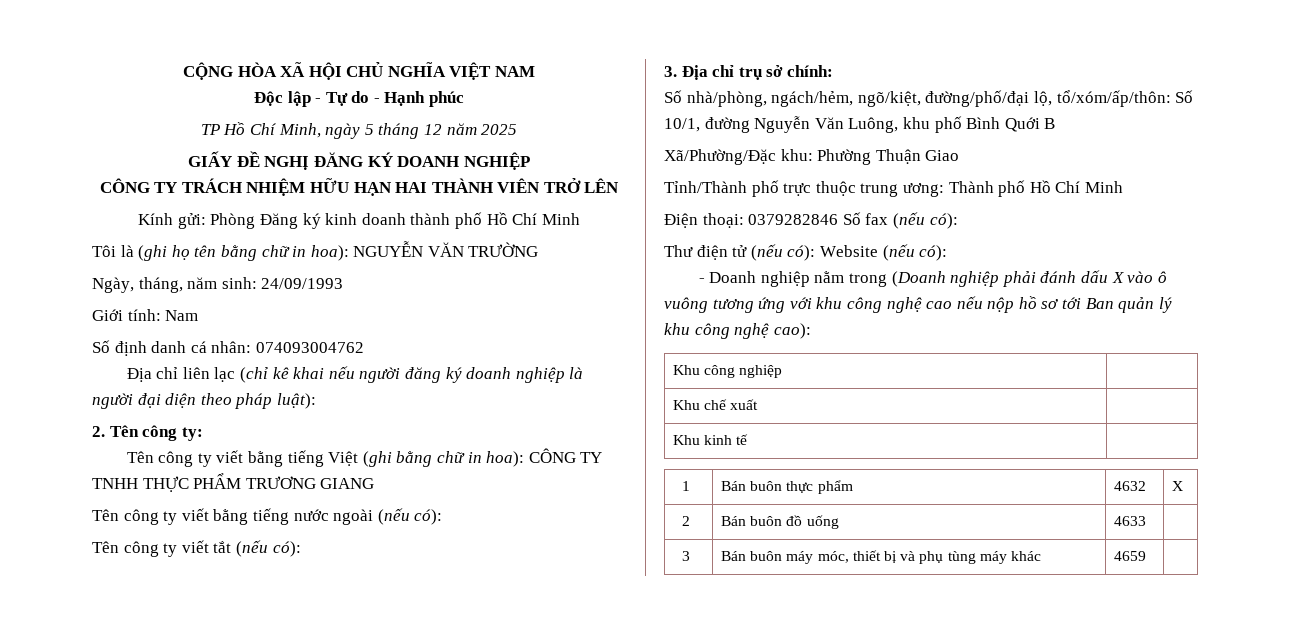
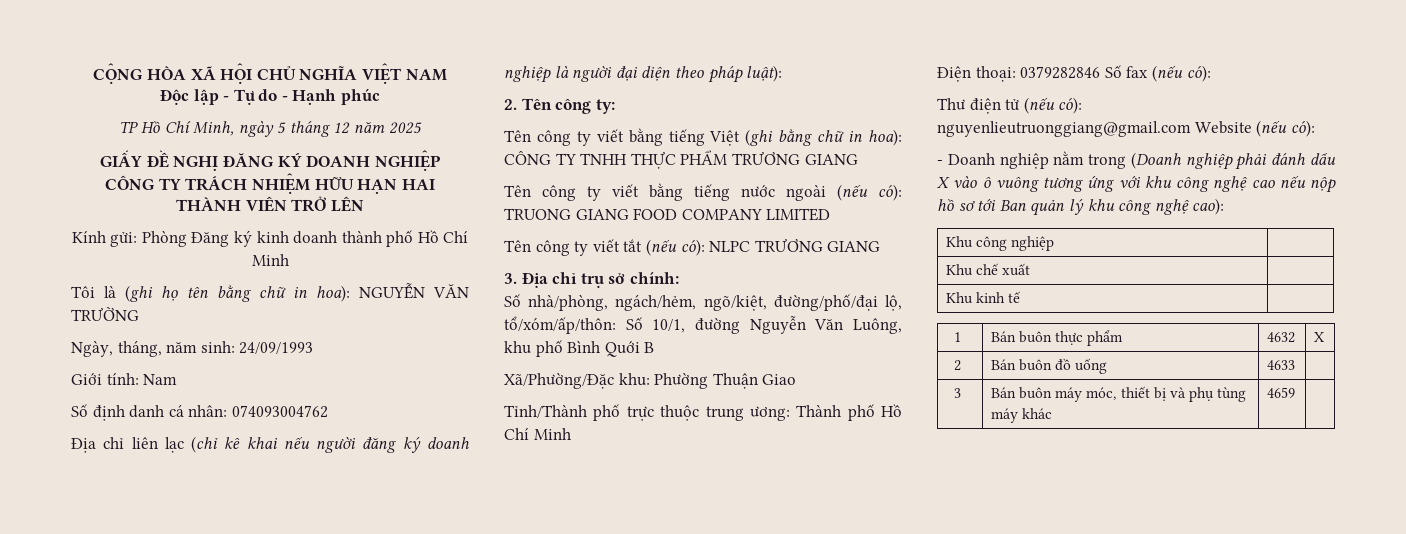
- Tên công ty viết bằng tiếng nước ngoài (nếu có):
+ Tên công ty viết bằng tiếng nước ngoài (nếu có): TRUONG GIANG FOOD COMPANY LIMITED
- Tên công ty viết tắt (nếu có):
+ Tên công ty viết tắt (nếu có): NLPC TRƯƠNG GIANG
- Thư điện tử (nếu có): Website (nếu có):
+ Thư điện tử (nếu có): nguyenlieutruonggiang@gmail.com Website (nếu có):

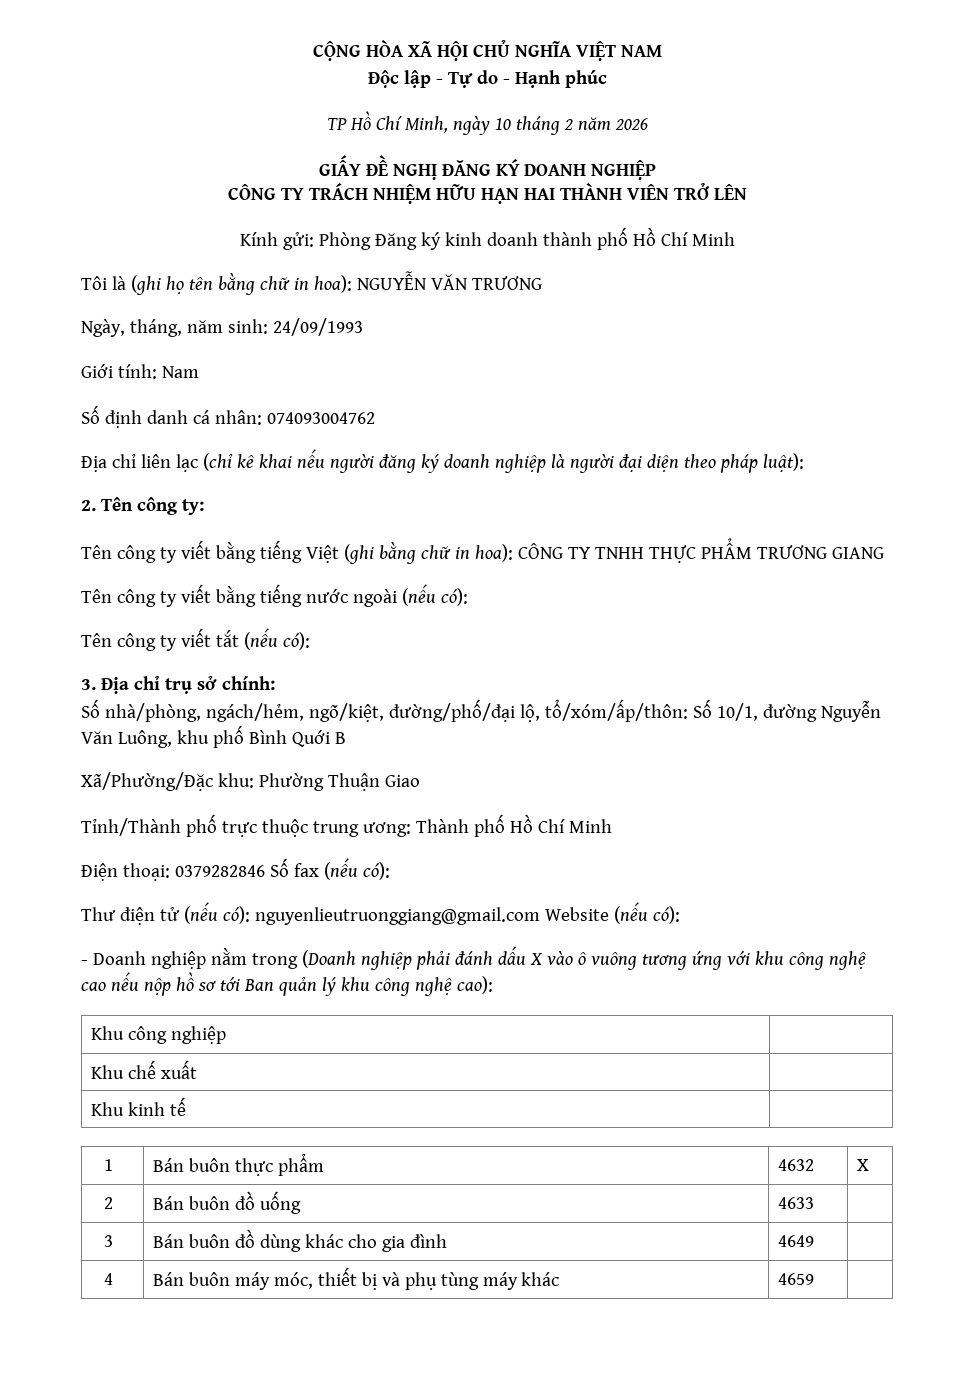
- TP Hồ Chí Minh, ngày 5 tháng 12 năm 2025
+ TP Hồ Chí Minh, ngày 10 tháng 2 năm 2026
- Tôi là (ghi họ tên bằng chữ in hoa): NGUYỄN VĂN TRƯỜNG
+ Tôi là (ghi họ tên bằng chữ in hoa): NGUYỄN VĂN TRƯƠNG
- Tên công ty viết bằng tiếng nước ngoài (nếu có): TRUONG GIANG FOOD COMPANY LIMITED
+ Tên công ty viết bằng tiếng nước ngoài (nếu có):
- Tên công ty viết tắt (nếu có): NLPC TRƯƠNG GIANG
+ Tên công ty viết tắt (nếu có):
- 3 | Bán buôn máy móc, thiết bị và phụ tùng máy khác | 4659 |
+ 3 | Bán buôn đồ dùng khác cho gia đình | 4649 |
+ 4 | Bán buôn máy móc, thiết bị và phụ tùng máy khác | 4659 |

